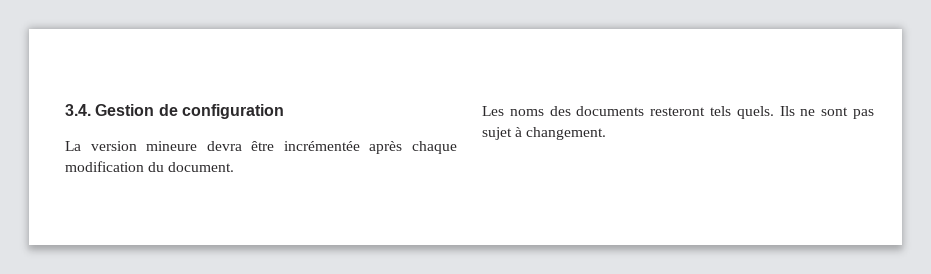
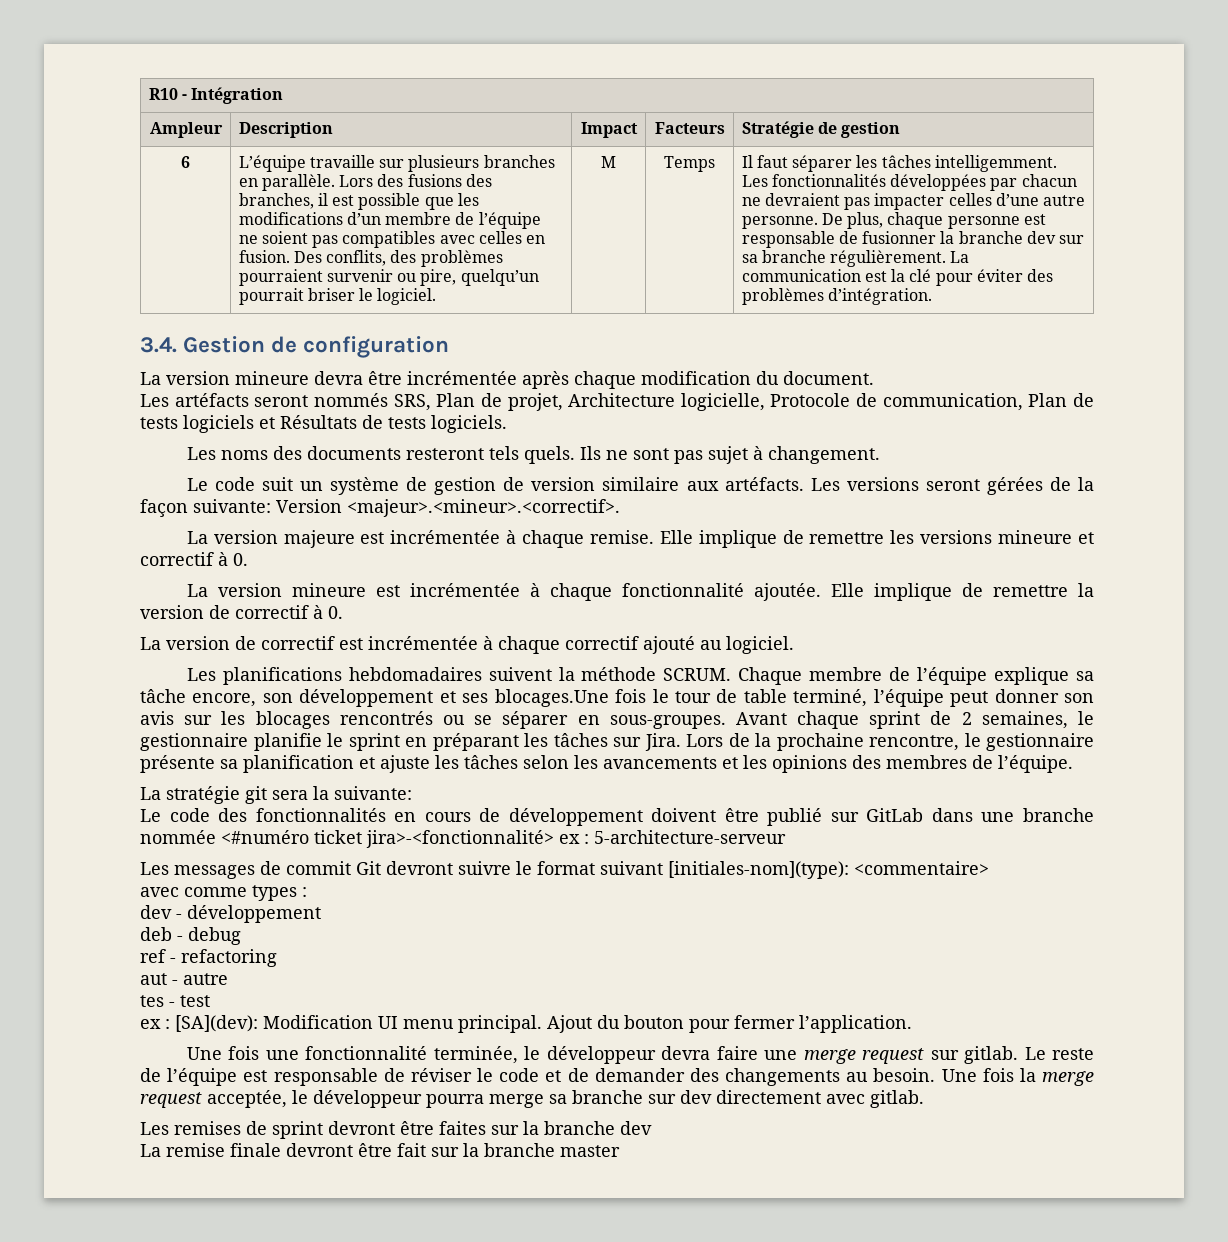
+ R10 - Intégration
+ Ampleur | Description | Impact | Facteurs | Stratégie de gestion
+ 6 | L’équipe travaille sur plusieurs branches en parallèle. Lors des fusions des branches, il est possible que les modifications d’un membre de l’équipe ne soient pas compatibles avec celles en fusion. Des conflits, des problèmes pourraient survenir ou pire, quelqu’un pourrait briser le logiciel. | M | Temps | Il faut séparer les tâches intelligemment. Les fonctionnalités développées par chacun ne devraient pas impacter celles d’une autre personne. De plus, chaque personne est responsable de fusionner la branche dev sur sa branche régulièrement. La communication est la clé pour éviter des problèmes d’intégration.
+ Les artéfacts seront nommés SRS, Plan de projet, Architecture logicielle, Protocole de communication, Plan de tests logiciels et Résultats de tests logiciels.
+ Le code suit un système de gestion de version similaire aux artéfacts. Les versions seront gérées de la façon suivante: Version <majeur>.<mineur>.<correctif>.
+ La version majeure est incrémentée à chaque remise. Elle implique de remettre les versions mineure et correctif à 0.
+ La version mineure est incrémentée à chaque fonctionnalité ajoutée. Elle implique de remettre la version de correctif à 0.
+ La version de correctif est incrémentée à chaque correctif ajouté au logiciel.
+ Les planifications hebdomadaires suivent la méthode SCRUM. Chaque membre de l’équipe explique sa tâche encore, son développement et ses blocages.Une fois le tour de table terminé, l’équipe peut donner son avis sur les blocages rencontrés ou se séparer en sous-groupes. Avant chaque sprint de 2 semaines, le gestionnaire planifie le sprint en préparant les tâches sur Jira. Lors de la prochaine rencontre, le gestionnaire présente sa planification et ajuste les tâches selon les avancements et les opinions des membres de l’équipe.
+ La stratégie git sera la suivante:
+ Le code des fonctionnalités en cours de développement doivent être publié sur GitLab dans une branche nommée <#numéro ticket jira>-<fonctionnalité> ex : 5-architecture-serveur
+ Les messages de commit Git devront suivre le format suivant [initiales-nom](type): <commentaire>
+ avec comme types :
+ dev - développement
+ deb - debug
+ ref - refactoring
+ aut - autre
+ tes - test
+ ex : [SA](dev): Modification UI menu principal. Ajout du bouton pour fermer l’application.
+ Une fois une fonctionnalité terminée, le développeur devra faire une merge request sur gitlab. Le reste de l’équipe est responsable de réviser le code et de demander des changements au besoin. Une fois la merge request acceptée, le développeur pourra merge sa branche sur dev directement avec gitlab.
+ Les remises de sprint devront être faites sur la branche dev
+ La remise finale devront être fait sur la branche master

